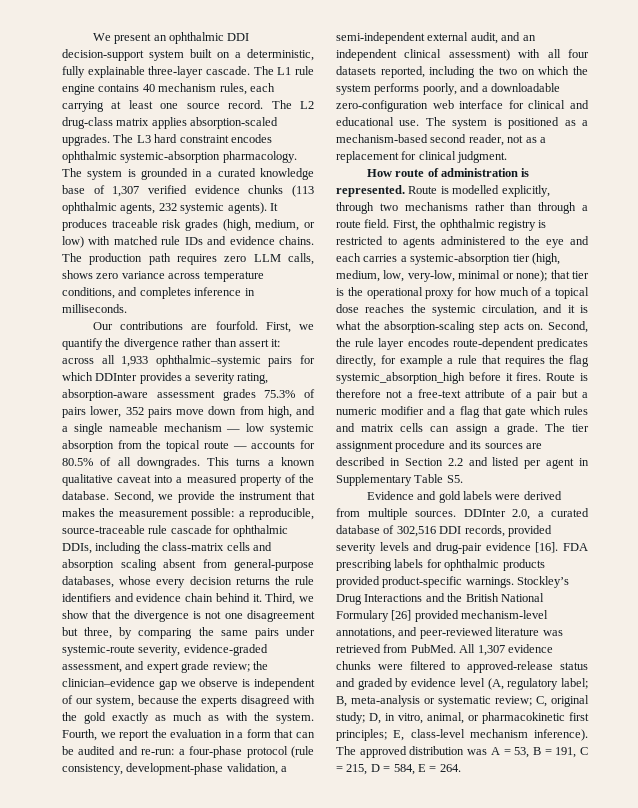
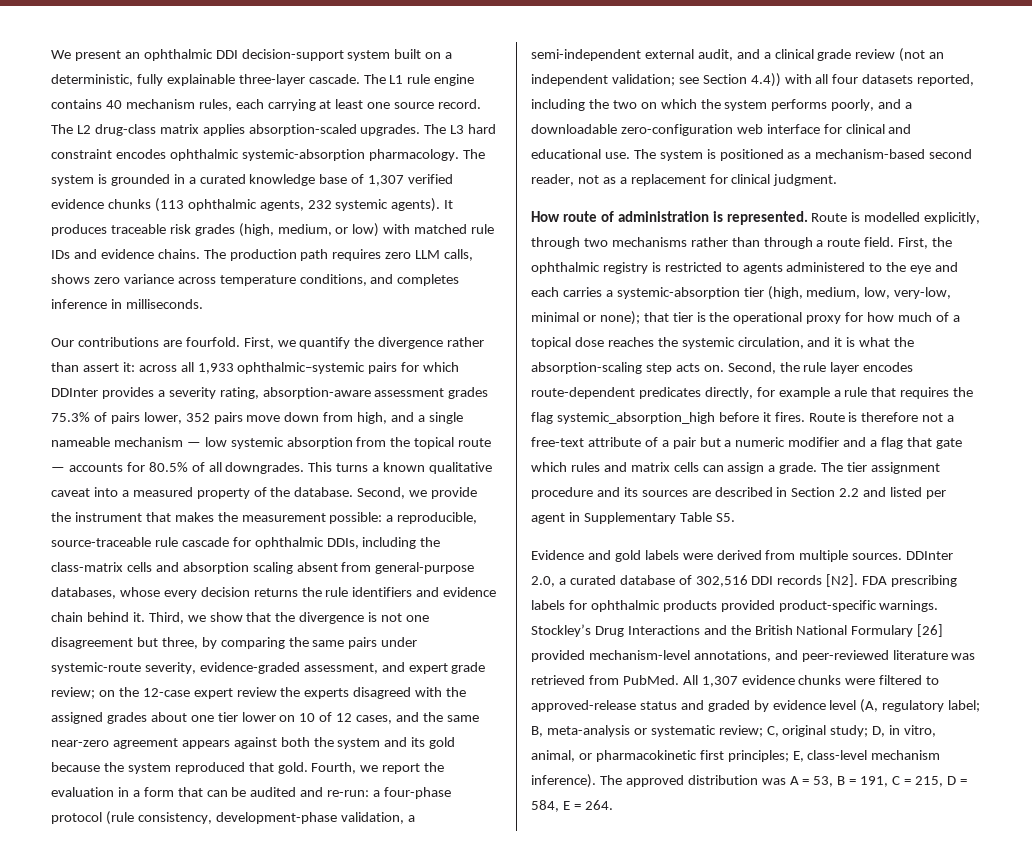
- Third, we show that the divergence is not one disagreement but three, by comparing the same pairs under systemic-route severity, evidence-graded assessment, and expert grade review; the clinician–evidence gap we observe is independent of our system, because the experts disagreed with the gold exactly as much as with the system.
+ Third, we show that the divergence is not one disagreement but three, by comparing the same pairs under systemic-route severity, evidence-graded assessment, and expert grade review; on the 12-case expert review the experts disagreed with the assigned grades about one tier lower on 10 of 12 cases, and the same near-zero agreement appears against both the system and its gold because the system reproduced that gold.
- Fourth, we report the evaluation in a form that can be audited and re-run: a four-phase protocol (rule consistency, development-phase validation, a semi-independent external audit, and an independent clinical assessment) with all four datasets reported, including the two on which the system performs poorly, and a downloadable zero-configuration web interface for clinical and educational use.
+ Fourth, we report the evaluation in a form that can be audited and re-run: a four-phase protocol (rule consistency, development-phase validation, a semi-independent external audit, and a clinical grade review (not an independent validation; see Section 4.4)) with all four datasets reported, including the two on which the system performs poorly, and a downloadable zero-configuration web interface for clinical and educational use.
- DDInter 2.0, a curated database of 302,516 DDI records, provided severity levels and drug-pair evidence [16]. FDA prescribing labels for ophthalmic products provided product-specific warnings.
+ DDInter 2.0, a curated database of 302,516 DDI records [N2]. FDA prescribing labels for ophthalmic products provided product-specific warnings.

